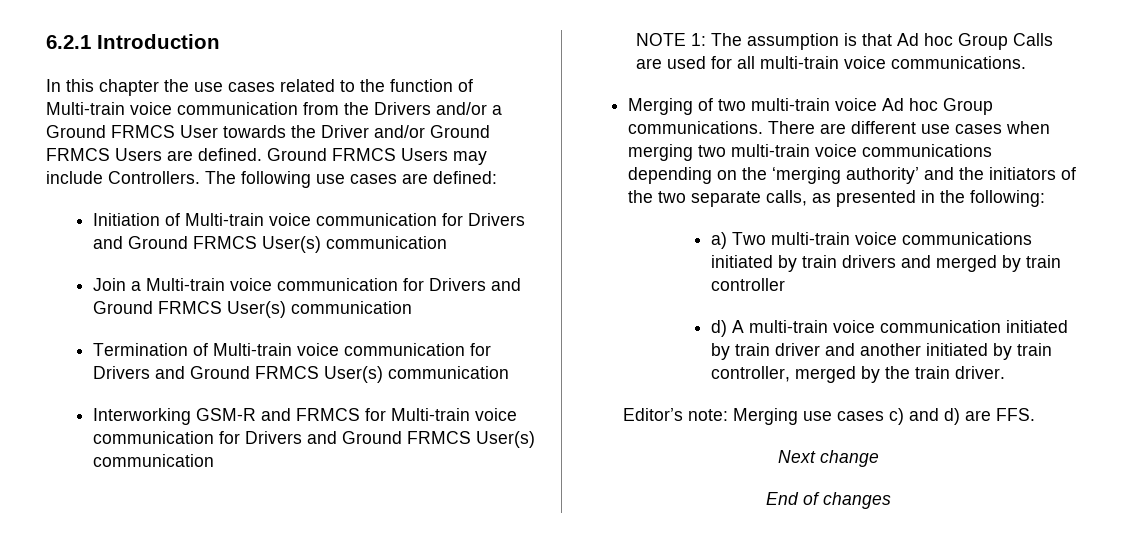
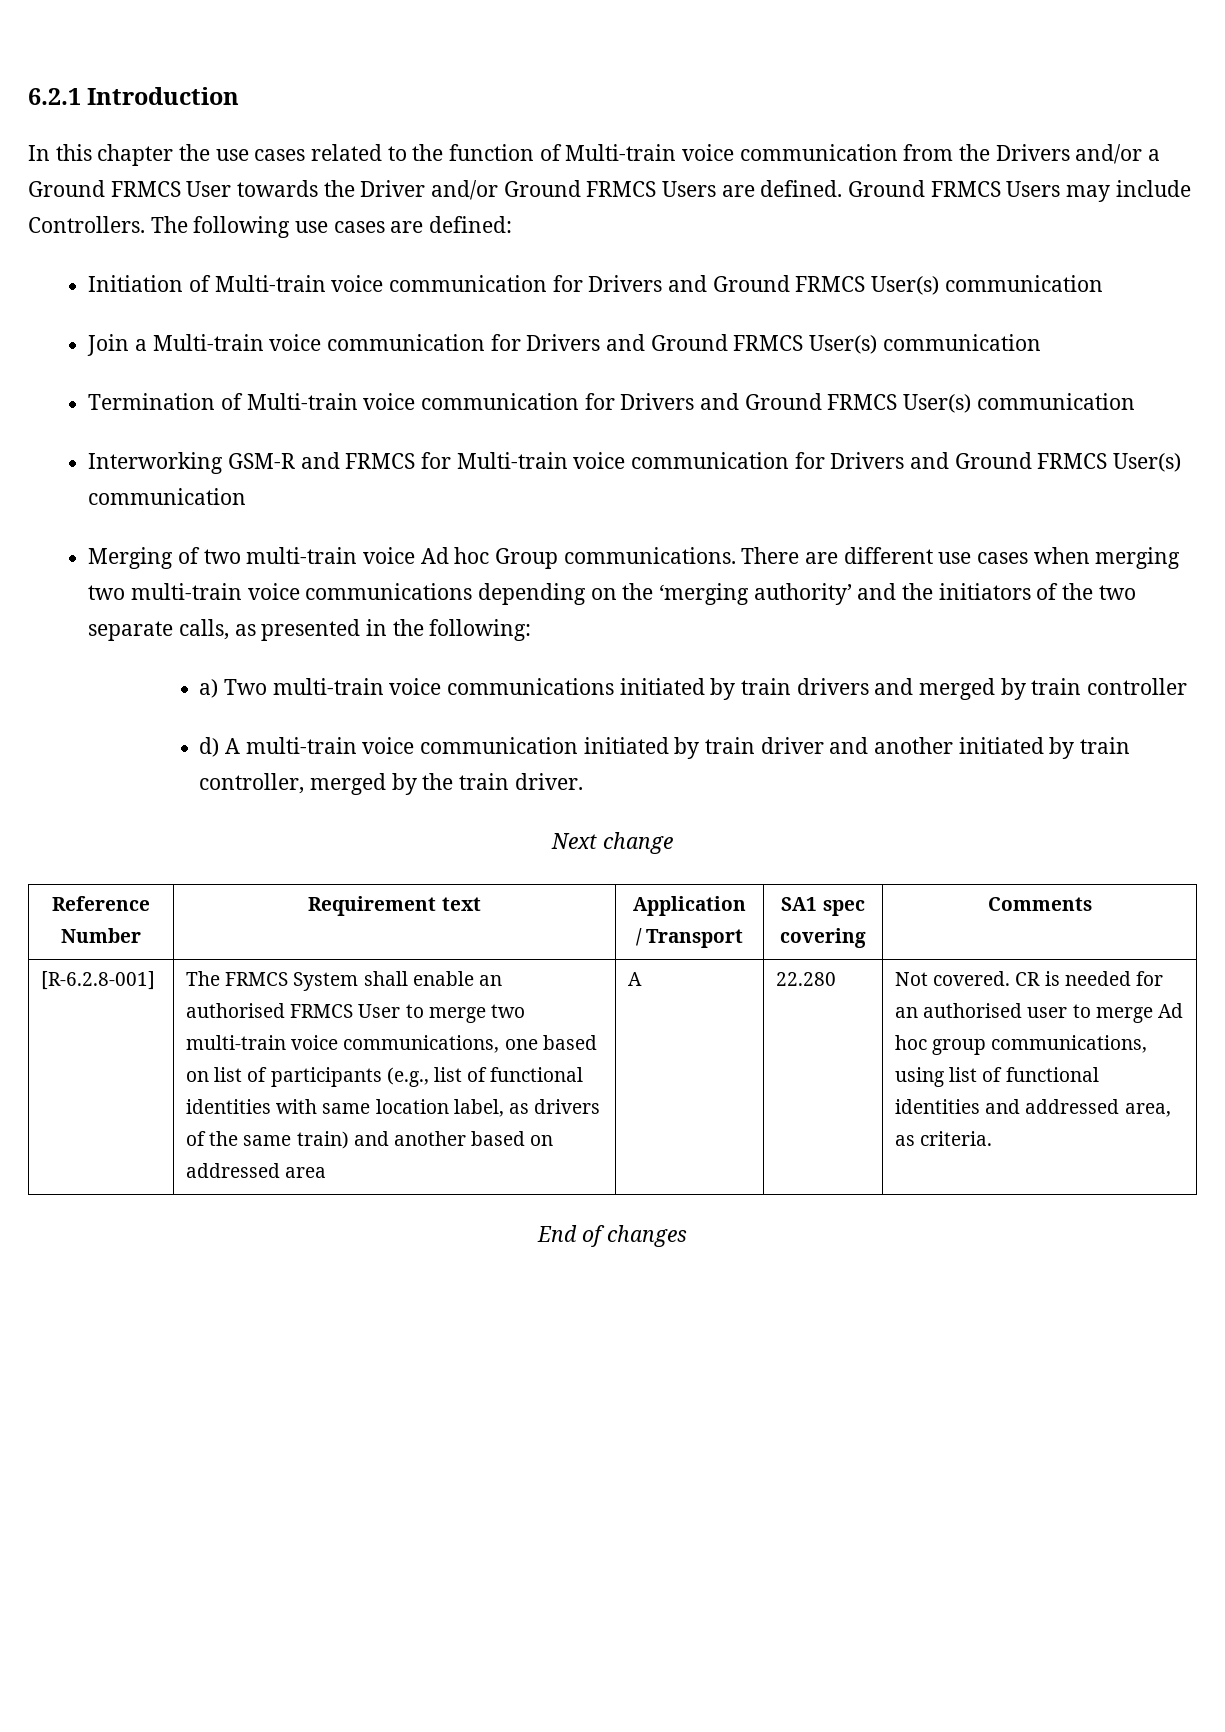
- NOTE 1: The assumption is that Ad hoc Group Calls are used for all multi-train voice communications.
- Editor’s note: Merging use cases c) and d) are FFS.
  Next change
+ Reference Number | Requirement text | Application / Transport | SA1 spec covering | Comments
+ [R-6.2.8-001] | The FRMCS System shall enable an authorised FRMCS User to merge two multi-train voice communications, one based on list of participants (e.g., list of functional identities with same location label, as drivers of the same train) and another based on addressed area | A | 22.280 | Not covered. CR is needed for an authorised user to merge Ad hoc group communications, using list of functional identities and addressed area, as criteria.

